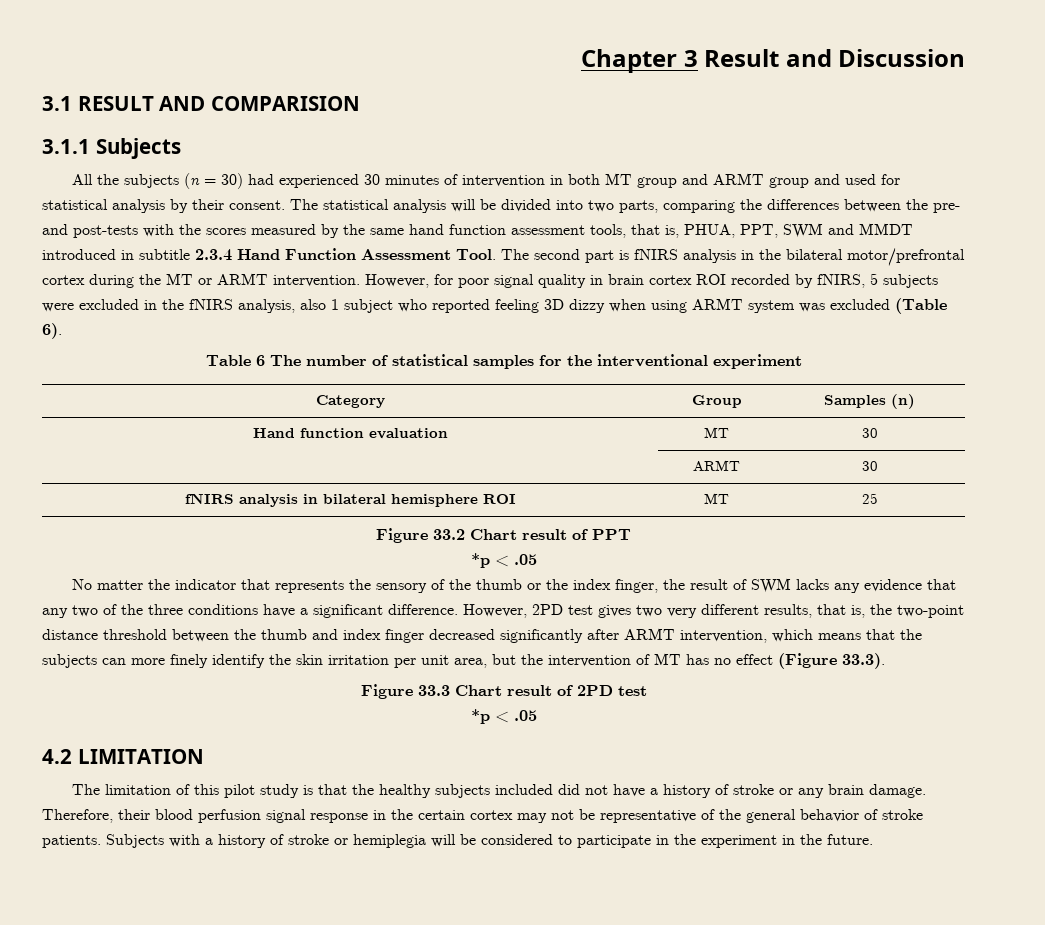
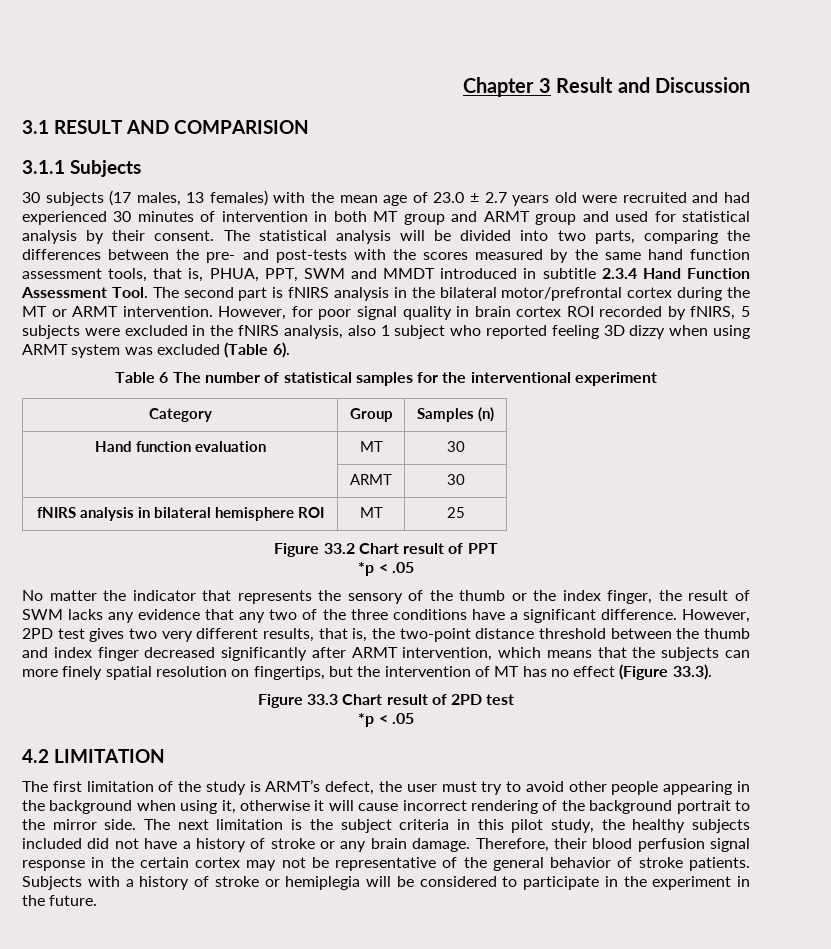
- All the subjects (n = 30) had experienced 30 minutes of intervention in both MT group and ARMT group and used for statistical analysis by their consent.
+ 30 subjects (17 males, 13 females) with the mean age of 23.0 ± 2.7 years old were recruited and had experienced 30 minutes of intervention in both MT group and ARMT group and used for statistical analysis by their consent.
- However, 2PD test gives two very different results, that is, the two-point distance threshold between the thumb and index finger decreased significantly after ARMT intervention, which means that the subjects can more finely identify the skin irritation per unit area, but the intervention of MT has no effect (Figure 33.3).
+ However, 2PD test gives two very different results, that is, the two-point distance threshold between the thumb and index finger decreased significantly after ARMT intervention, which means that the subjects can more finely spatial resolution on fingertips, but the intervention of MT has no effect (Figure 33.3).
- The limitation of this pilot study is that the healthy subjects included did not have a history of stroke or any brain damage.
+ The first limitation of the study is ARMT’s defect, the user must try to avoid other people appearing in the background when using it, otherwise it will cause incorrect rendering of the background portrait to the mirror side. The next limitation is the subject criteria in this pilot study, the healthy subjects included did not have a history of stroke or any brain damage.

